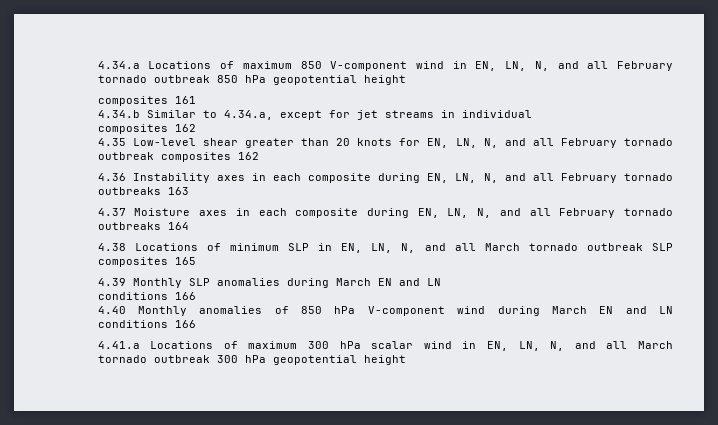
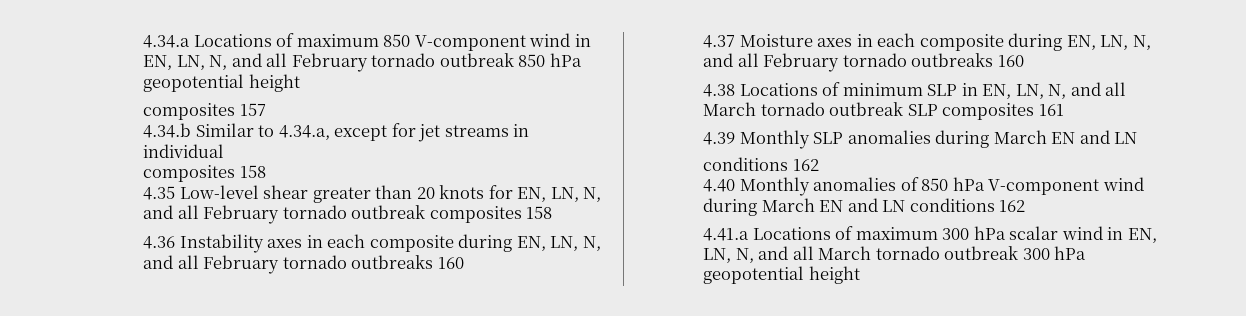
- composites 161
+ composites 157
  4.34.b Similar to 4.34.a, except for jet streams in individual
- composites 162
+ composites 158
- 4.35 Low-level shear greater than 20 knots for EN, LN, N, and all February tornado outbreak composites 162
+ 4.35 Low-level shear greater than 20 knots for EN, LN, N, and all February tornado outbreak composites 158
- 4.36 Instability axes in each composite during EN, LN, N, and all February tornado outbreaks 163
+ 4.36 Instability axes in each composite during EN, LN, N, and all February tornado outbreaks 160
- 4.37 Moisture axes in each composite during EN, LN, N, and all February tornado outbreaks 164
+ 4.37 Moisture axes in each composite during EN, LN, N, and all February tornado outbreaks 160
- 4.38 Locations of minimum SLP in EN, LN, N, and all March tornado outbreak SLP composites 165
+ 4.38 Locations of minimum SLP in EN, LN, N, and all March tornado outbreak SLP composites 161
  4.39 Monthly SLP anomalies during March EN and LN
- conditions 166
+ conditions 162
- 4.40 Monthly anomalies of 850 hPa V-component wind during March EN and LN conditions 166
+ 4.40 Monthly anomalies of 850 hPa V-component wind during March EN and LN conditions 162

